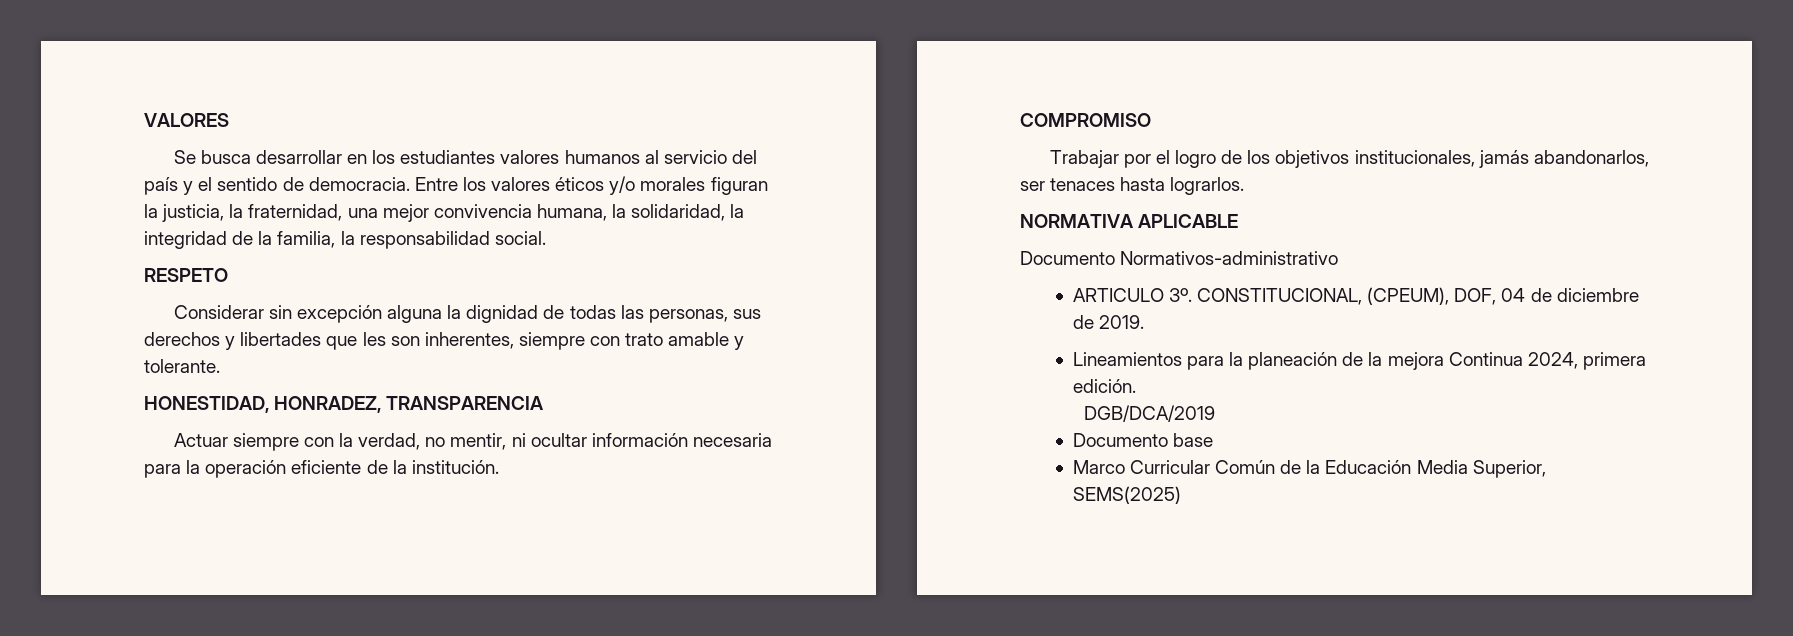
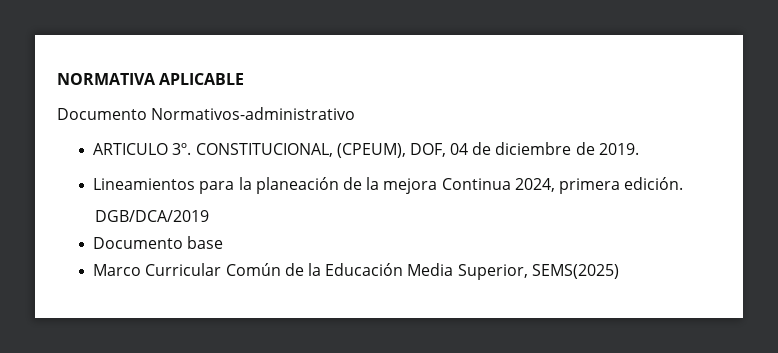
- VALORES
- Se busca desarrollar en los estudiantes valores humanos al servicio del país y el sentido de democracia. Entre los valores éticos y/o morales figuran la justicia, la fraternidad, una mejor convivencia humana, la solidaridad, la integridad de la familia, la responsabilidad social.
- RESPETO
- Considerar sin excepción alguna la dignidad de todas las personas, sus derechos y libertades que les son inherentes, siempre con trato amable y tolerante.
- HONESTIDAD, HONRADEZ, TRANSPARENCIA
- Actuar siempre con la verdad, no mentir, ni ocultar información necesaria para la operación eficiente de la institución.
- COMPROMISO
- Trabajar por el logro de los objetivos institucionales, jamás abandonarlos, ser tenaces hasta lograrlos.

